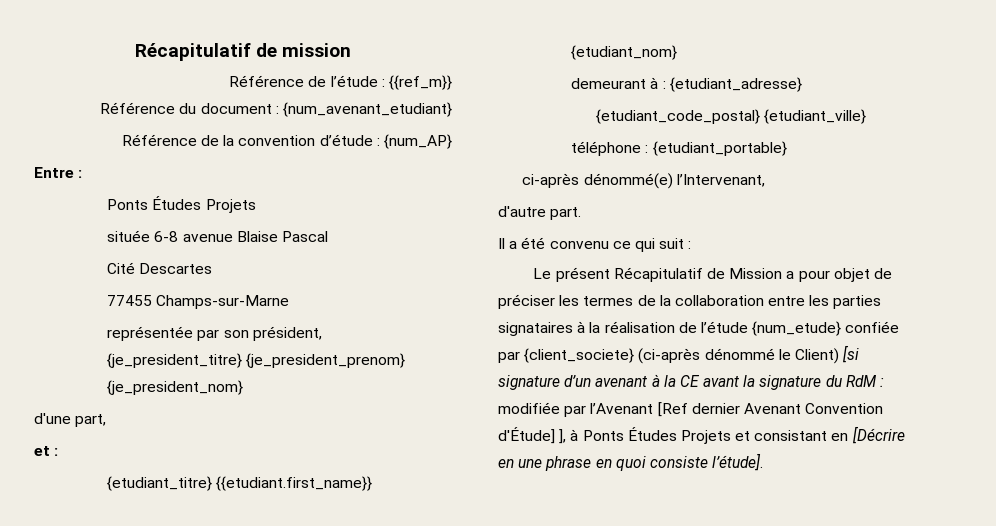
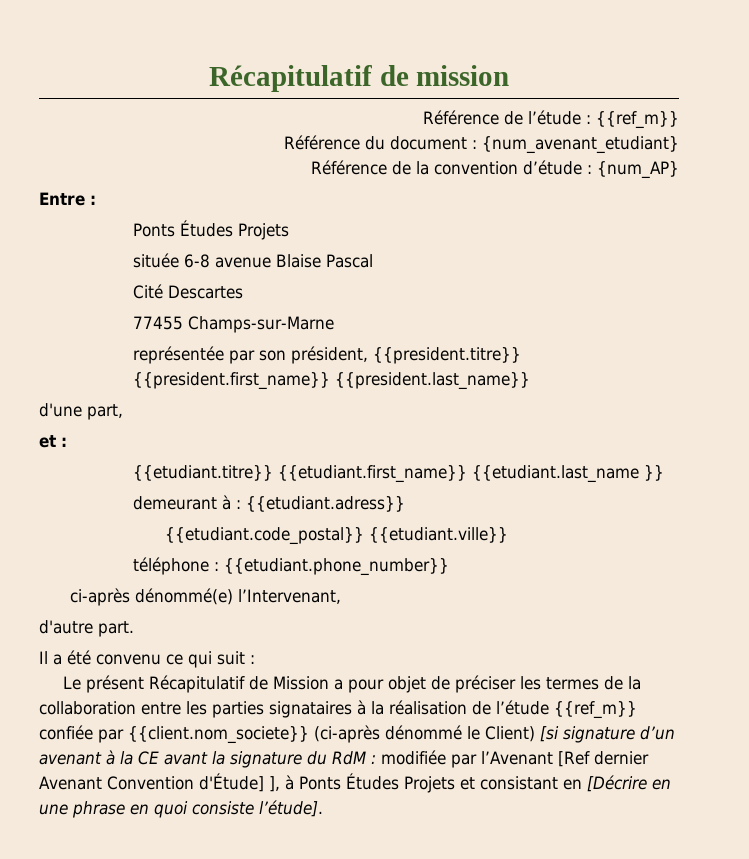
- représentée par son président, {je_president_titre} {je_president_prenom} {je_president_nom}
+ représentée par son président, {{president.titre}} {{president.first_name}} {{president.last_name}}
- {etudiant_titre} {{etudiant.first_name}} {etudiant_nom}
+ {{etudiant.titre}} {{etudiant.first_name}} {{etudiant.last_name }}
- demeurant à : {etudiant_adresse}
- {etudiant_code_postal} {etudiant_ville}
+ demeurant à : {{etudiant.adress}}
+ {{etudiant.code_postal}} {{etudiant.ville}}
- téléphone : {etudiant_portable}
+ téléphone : {{etudiant.phone_number}}
- Le présent Récapitulatif de Mission a pour objet de préciser les termes de la collaboration entre les parties signataires à la réalisation de l’étude {num_etude} confiée par {client_societe} (ci-après dénommé le Client) [si signature d’un avenant à la CE avant la signature du RdM :
+ Le présent Récapitulatif de Mission a pour objet de préciser les termes de la collaboration entre les parties signataires à la réalisation de l’étude {{ref_m}} confiée par {{client.nom_societe}} (ci-après dénommé le Client) [si signature d’un avenant à la CE avant la signature du RdM :

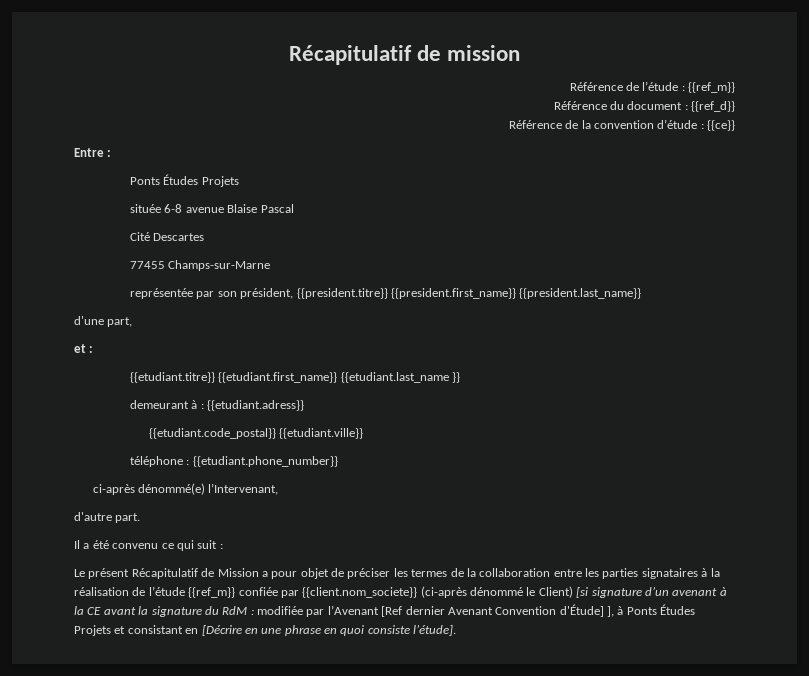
- Référence du document : {num_avenant_etudiant}
+ Référence du document : {{ref_d}}
- Référence de la convention d’étude : {num_AP}
+ Référence de la convention d’étude : {{ce}}

